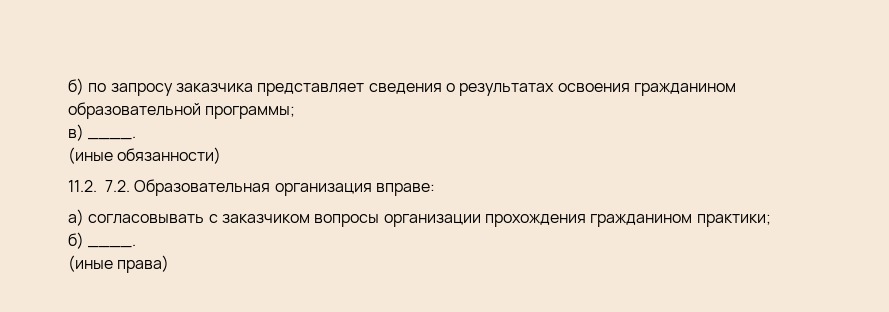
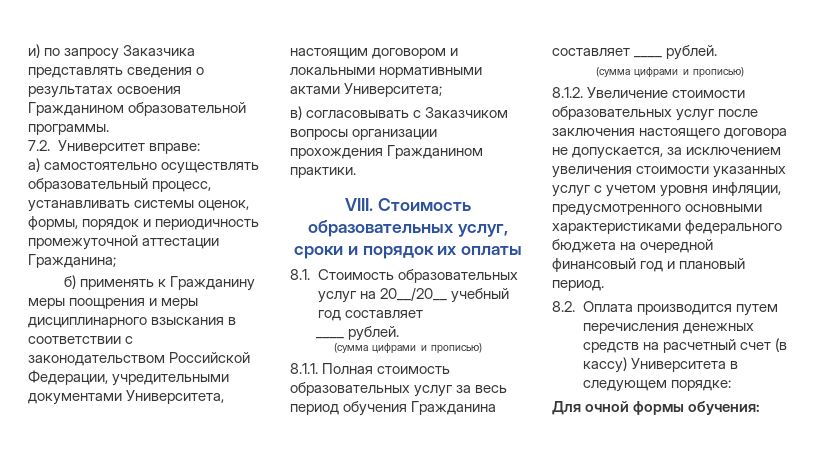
- б) по запросу заказчика представляет сведения о результатах освоения гражданином образовательной программы;
- в) ____.
- (иные обязанности)
- 11.2. 7.2. Образовательная организация вправе:
- а) согласовывать с заказчиком вопросы организации прохождения гражданином практики;
- б) ____.
- (иные права)
+ и) по запросу Заказчика представлять сведения о результатах освоения Гражданином образовательной программы.
+ 7.2. Университет вправе:
+ а) самостоятельно осуществлять образовательный процесс, устанавливать системы оценок, формы, порядок и периодичность промежуточной аттестации Гражданина;
+ б) применять к Гражданину меры поощрения и меры дисциплинарного взыскания в соответствии с законодательством Российской Федерации, учредительными документами Университета, настоящим договором и локальными нормативными актами Университета;
+ в) согласовывать с Заказчиком вопросы организации прохождения Гражданином практики.
+ VIII. Стоимость образовательных услуг, сроки и порядок их оплаты
+ 8.1. Стоимость образовательных услуг на 20__/20__ учебный год составляет
+ ____ рублей.
+ (сумма цифрами и прописью)
+ 8.1.1. Полная стоимость образовательных услуг за весь период обучения Гражданина составляет ____ рублей.
+ (сумма цифрами и прописью)
+ 8.1.2. Увеличение стоимости образовательных услуг после заключения настоящего договора не допускается, за исключением увеличения стоимости указанных услуг с учетом уровня инфляции, предусмотренного основными характеристиками федерального бюджета на очередной финансовый год и плановый период.
+ 8.2. Оплата производится путем перечисления денежных средств на расчетный счет (в кассу) Университета в следующем порядке:
+ Для очной формы обучения:

